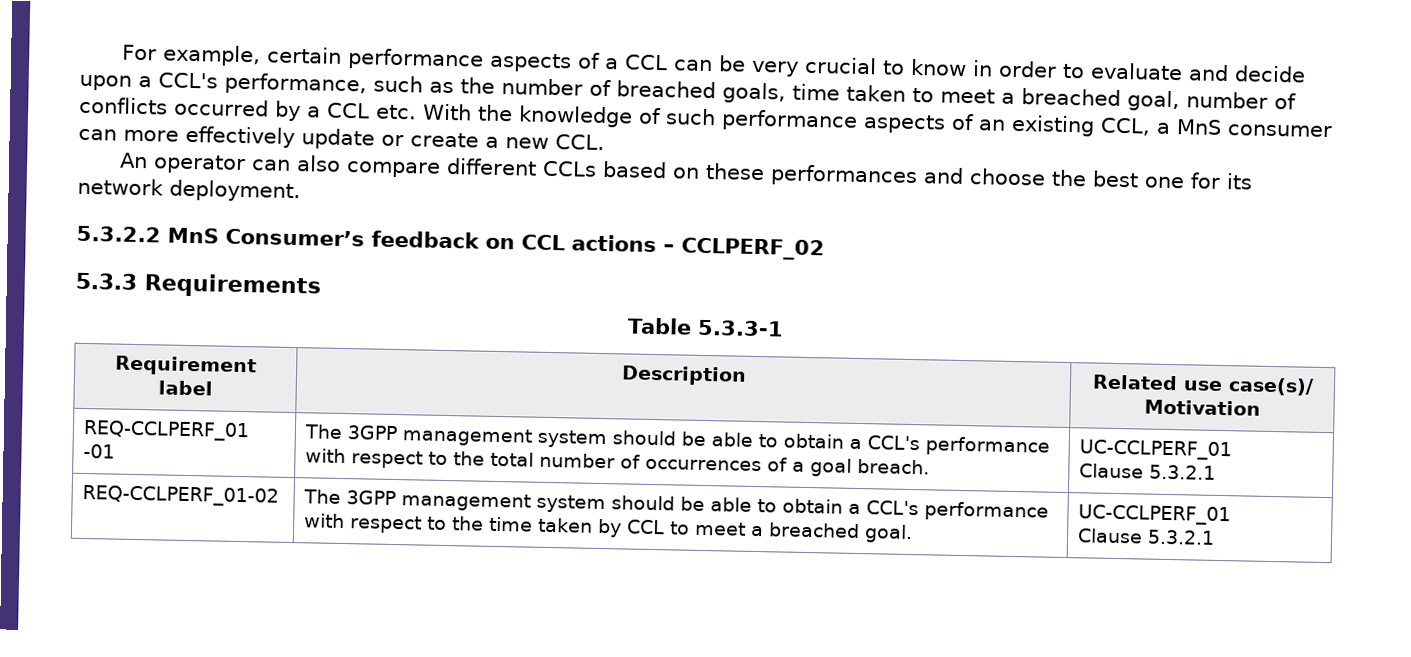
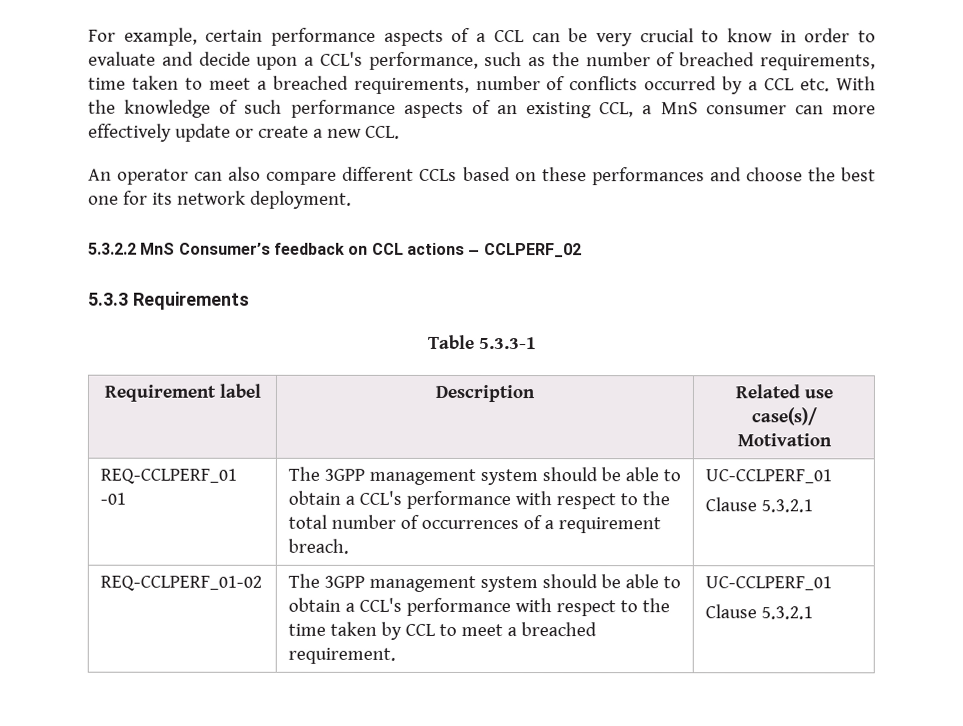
- For example, certain performance aspects of a CCL can be very crucial to know in order to evaluate and decide upon a CCL's performance, such as the number of breached goals, time taken to meet a breached goal, number of conflicts occurred by a CCL etc. With the knowledge of such performance aspects of an existing CCL, a MnS consumer can more effectively update or create a new CCL.
+ For example, certain performance aspects of a CCL can be very crucial to know in order to evaluate and decide upon a CCL's performance, such as the number of breached requirements, time taken to meet a breached requirements, number of conflicts occurred by a CCL etc. With the knowledge of such performance aspects of an existing CCL, a MnS consumer can more effectively update or create a new CCL.
- REQ-CCLPERF_01 -01 | The 3GPP management system should be able to obtain a CCL's performance with respect to the total number of occurrences of a goal breach. | UC-CCLPERF_01
+ REQ-CCLPERF_01 -01 | The 3GPP management system should be able to obtain a CCL's performance with respect to the total number of occurrences of a requirement breach. | UC-CCLPERF_01
- REQ-CCLPERF_01-02 | The 3GPP management system should be able to obtain a CCL's performance with respect to the time taken by CCL to meet a breached goal. | UC-CCLPERF_01
+ REQ-CCLPERF_01-02 | The 3GPP management system should be able to obtain a CCL's performance with respect to the time taken by CCL to meet a breached requirement. | UC-CCLPERF_01

